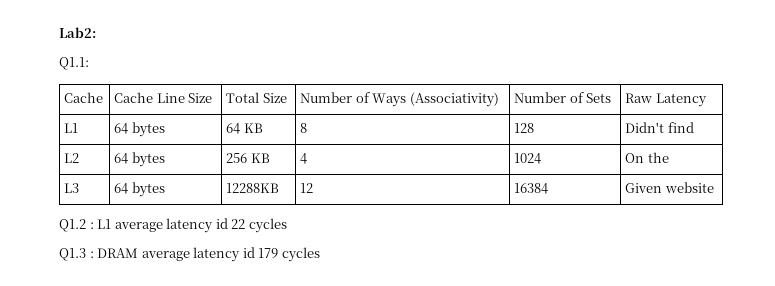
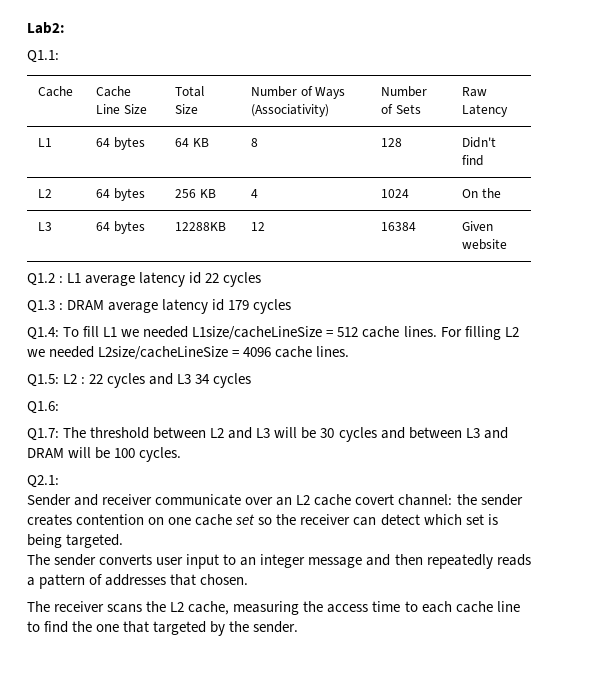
+ Q1.4: To fill L1 we needed L1size/cacheLineSize = 512 cache lines. For filling L2 we needed L2size/cacheLineSize = 4096 cache lines.
+ Q1.5: L2 : 22 cycles and L3 34 cycles
+ Q1.6:
+ Q1.7: The threshold between L2 and L3 will be 30 cycles and between L3 and DRAM will be 100 cycles.
+ Q2.1:
+ Sender and receiver communicate over an L2 cache covert channel: the sender creates contention on one cache set so the receiver can detect which set is being targeted.
+ The sender converts user input to an integer message and then repeatedly reads a pattern of addresses that chosen.
+ The receiver scans the L2 cache, measuring the access time to each cache line to find the one that targeted by the sender.

